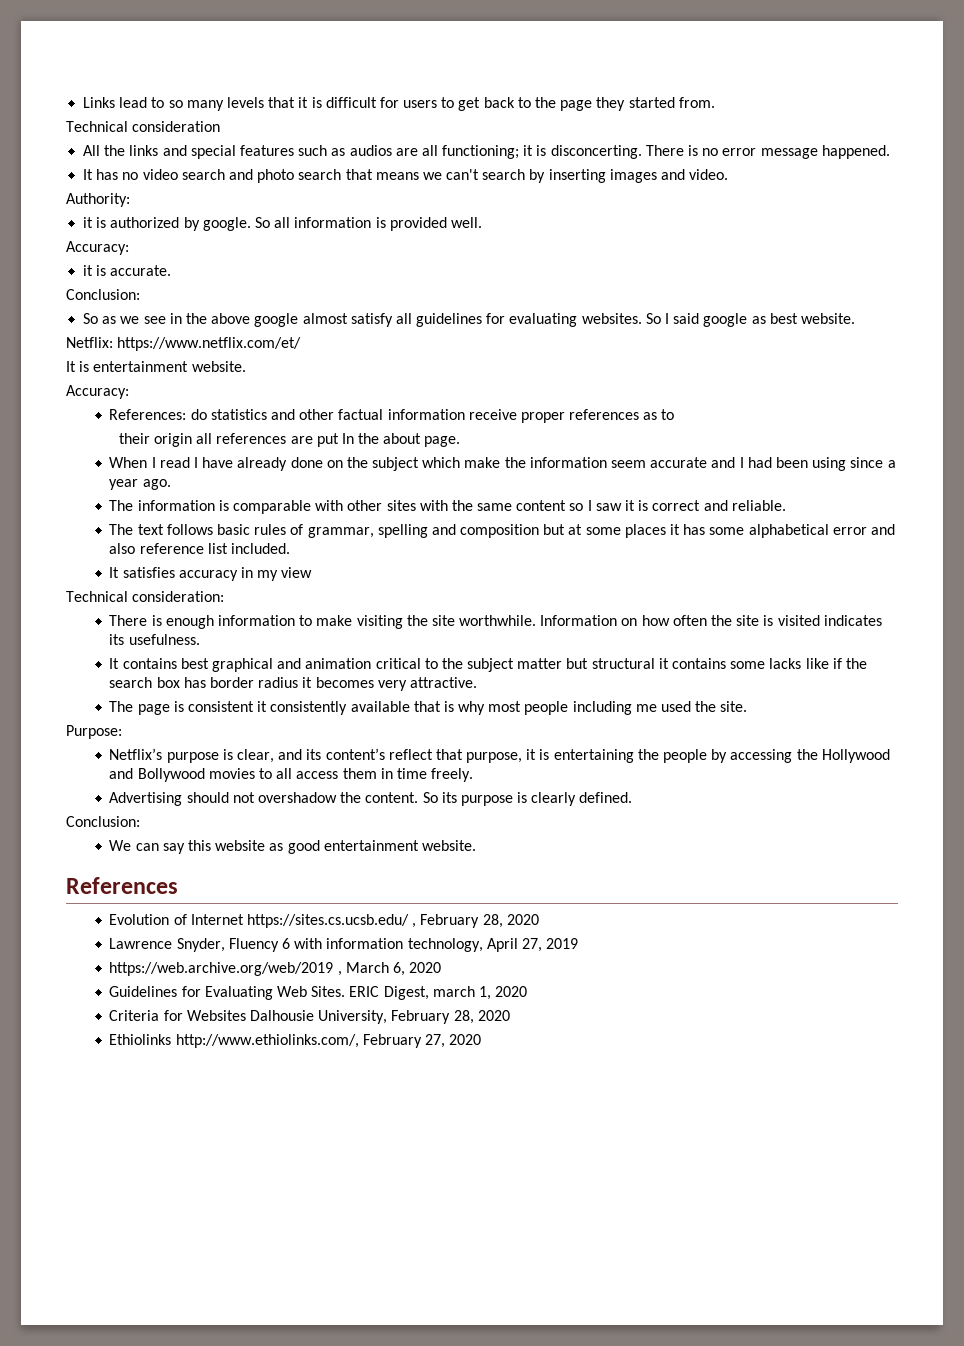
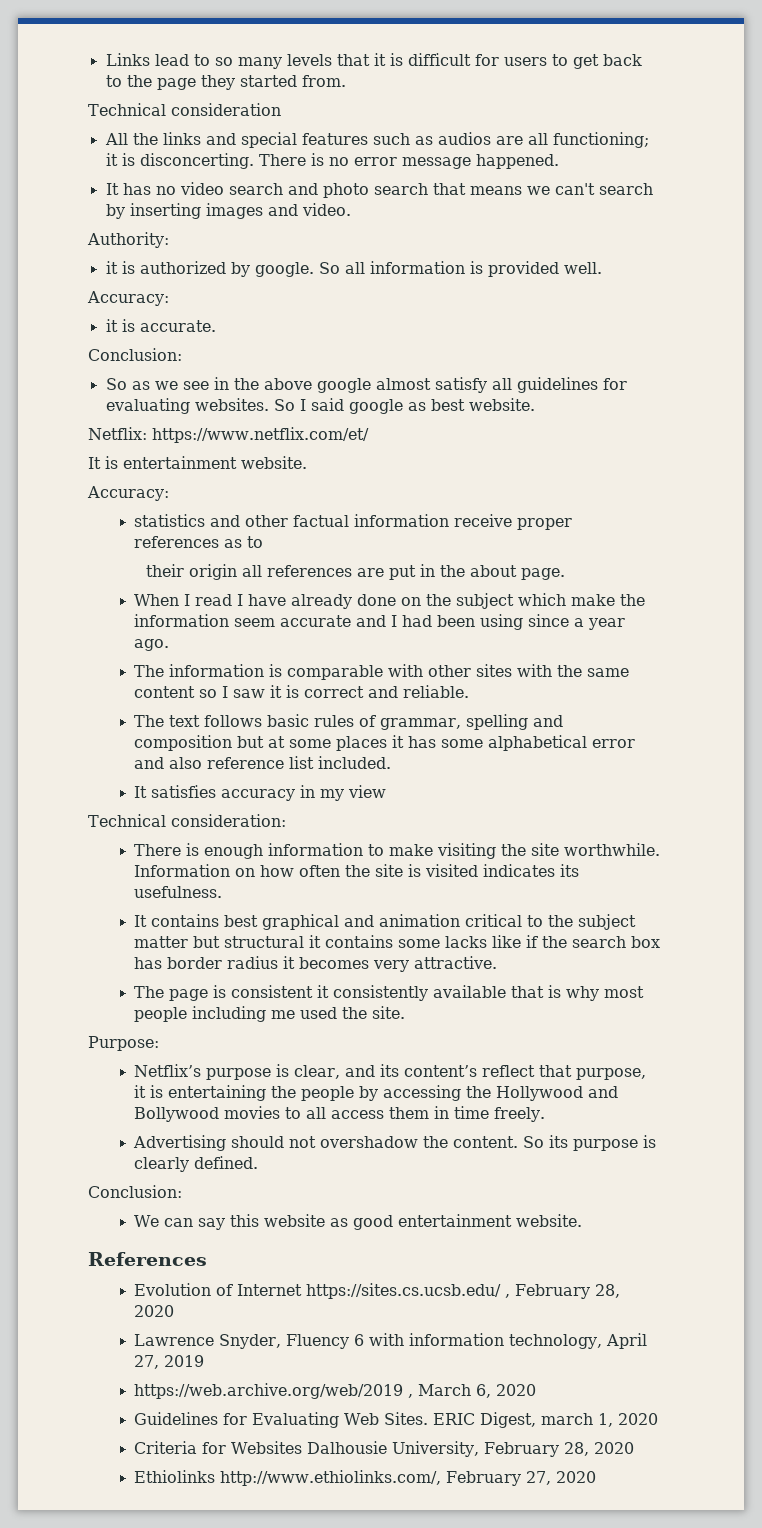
- References: do statistics and other factual information receive proper references as to
+ statistics and other factual information receive proper references as to
- their origin all references are put In the about page.
+ their origin all references are put in the about page.

